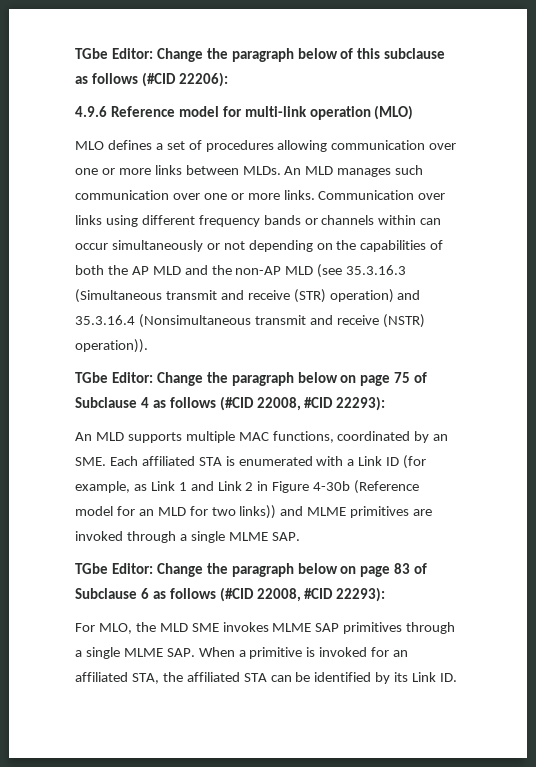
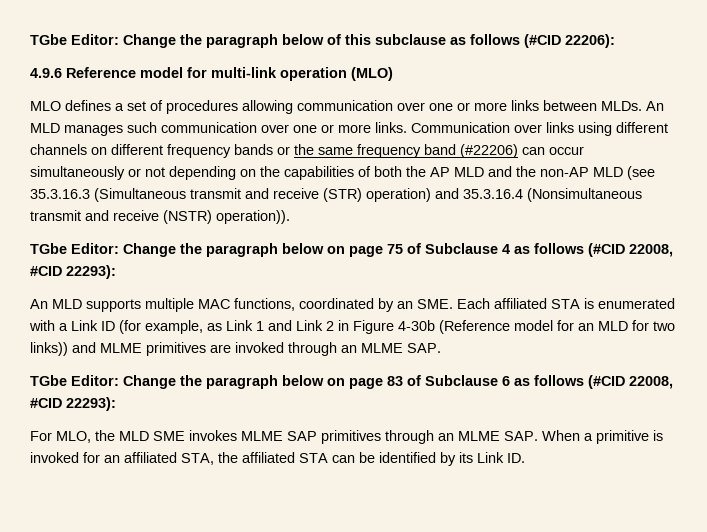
- Communication over links using different frequency bands or channels within can occur simultaneously or not depending on the capabilities of both the AP MLD and the non-AP MLD (see 35.3.16.3 (Simultaneous transmit and receive (STR) operation) and 35.3.16.4 (Nonsimultaneous transmit and receive (NSTR) operation)).
+ Communication over links using different channels on different frequency bands or the same frequency band (#22206) can occur simultaneously or not depending on the capabilities of both the AP MLD and the non-AP MLD (see 35.3.16.3 (Simultaneous transmit and receive (STR) operation) and 35.3.16.4 (Nonsimultaneous transmit and receive (NSTR) operation)).
- An MLD supports multiple MAC functions, coordinated by an SME. Each affiliated STA is enumerated with a Link ID (for example, as Link 1 and Link 2 in Figure 4-30b (Reference model for an MLD for two links)) and MLME primitives are invoked through a single MLME SAP.
+ An MLD supports multiple MAC functions, coordinated by an SME. Each affiliated STA is enumerated with a Link ID (for example, as Link 1 and Link 2 in Figure 4-30b (Reference model for an MLD for two links)) and MLME primitives are invoked through an MLME SAP.
- For MLO, the MLD SME invokes MLME SAP primitives through a single MLME SAP. When a primitive is invoked for an affiliated STA, the affiliated STA can be identified by its Link ID.
+ For MLO, the MLD SME invokes MLME SAP primitives through an MLME SAP. When a primitive is invoked for an affiliated STA, the affiliated STA can be identified by its Link ID.

